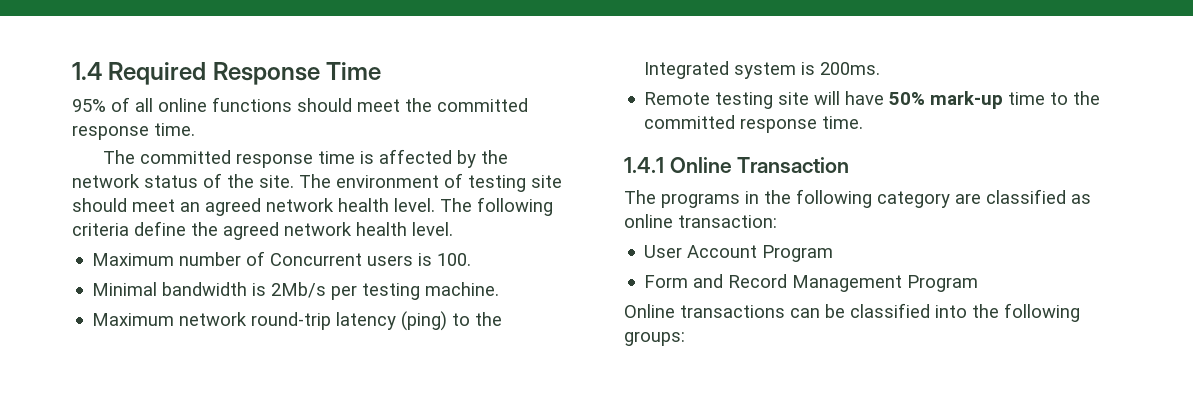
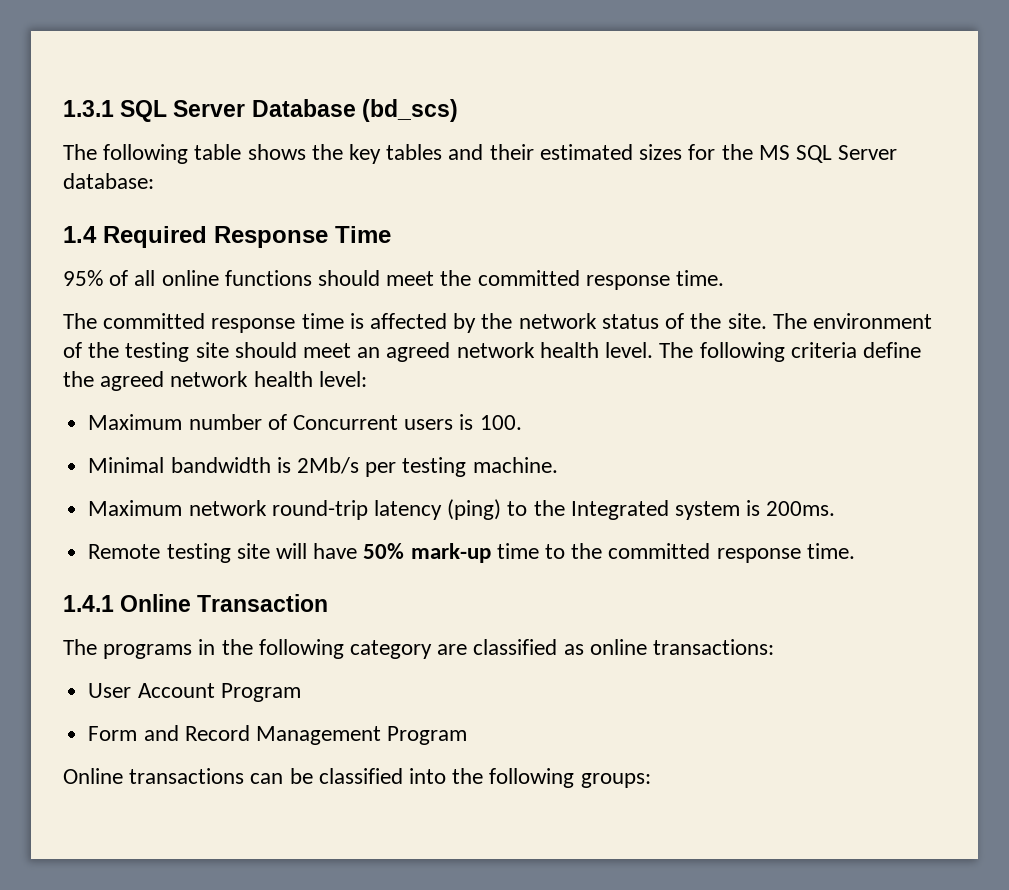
+ 1.3.1 SQL Server Database (bd_scs)
+ The following table shows the key tables and their estimated sizes for the MS SQL Server database:
- The environment of testing site should meet an agreed network health level.
+ The environment of the testing site should meet an agreed network health level.
- The following criteria define the agreed network health level.
+ The following criteria define the agreed network health level:
- The programs in the following category are classified as online transaction:
+ The programs in the following category are classified as online transactions:

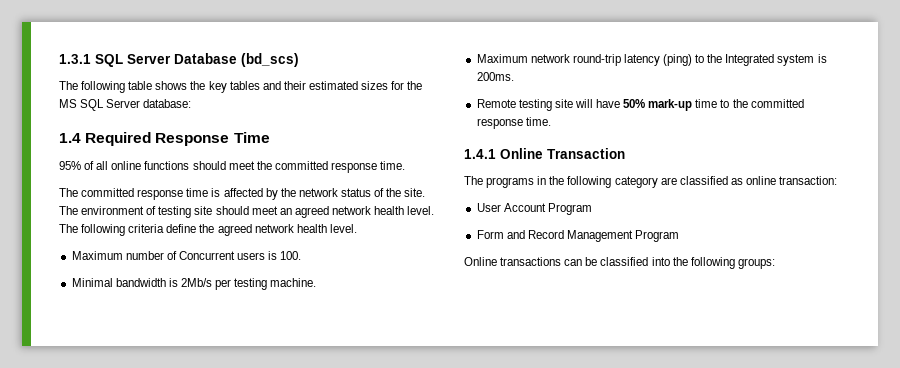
- The environment of the testing site should meet an agreed network health level.
+ The environment of testing site should meet an agreed network health level.
- The following criteria define the agreed network health level:
+ The following criteria define the agreed network health level.
- The programs in the following category are classified as online transactions:
+ The programs in the following category are classified as online transaction:

